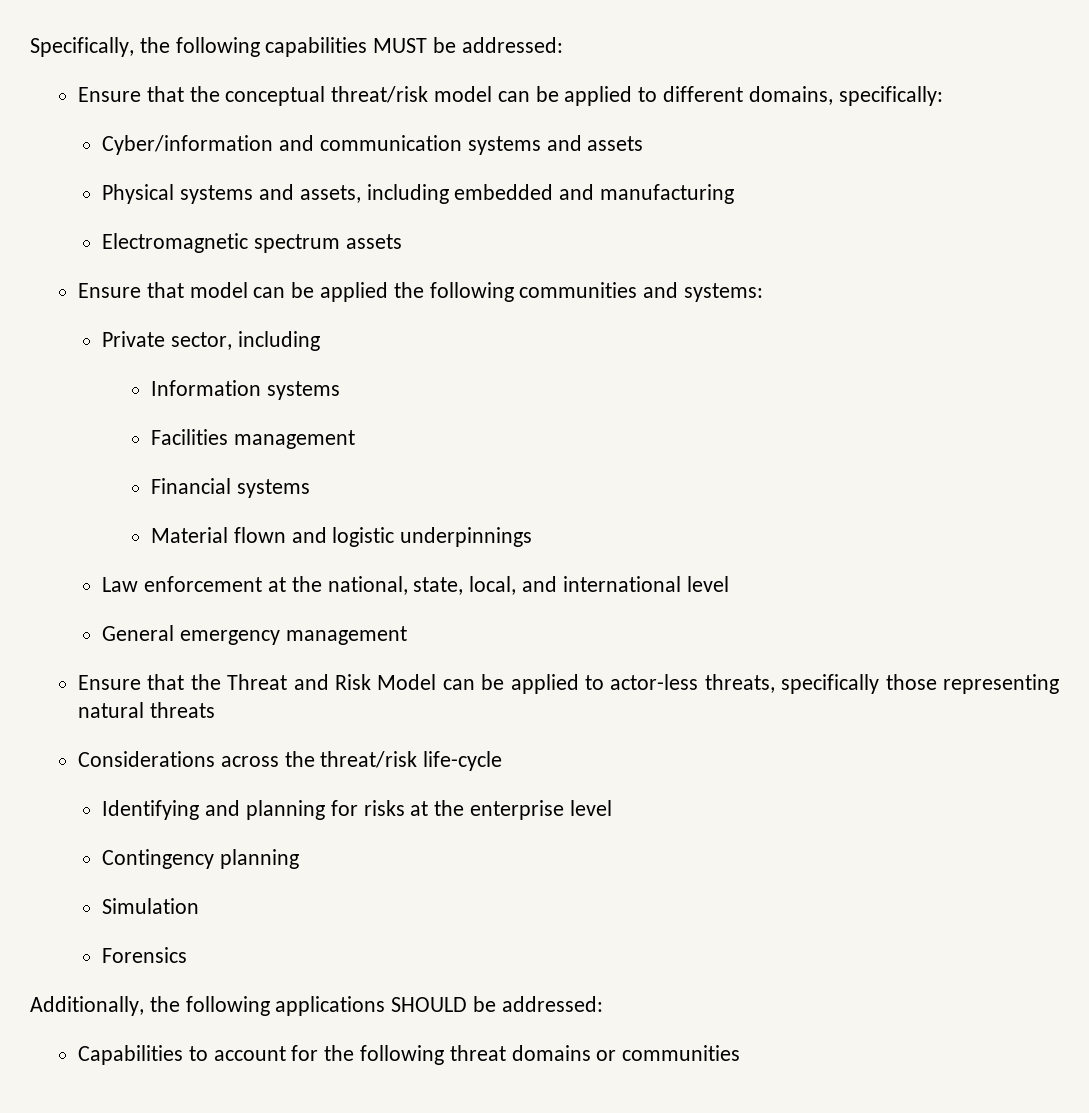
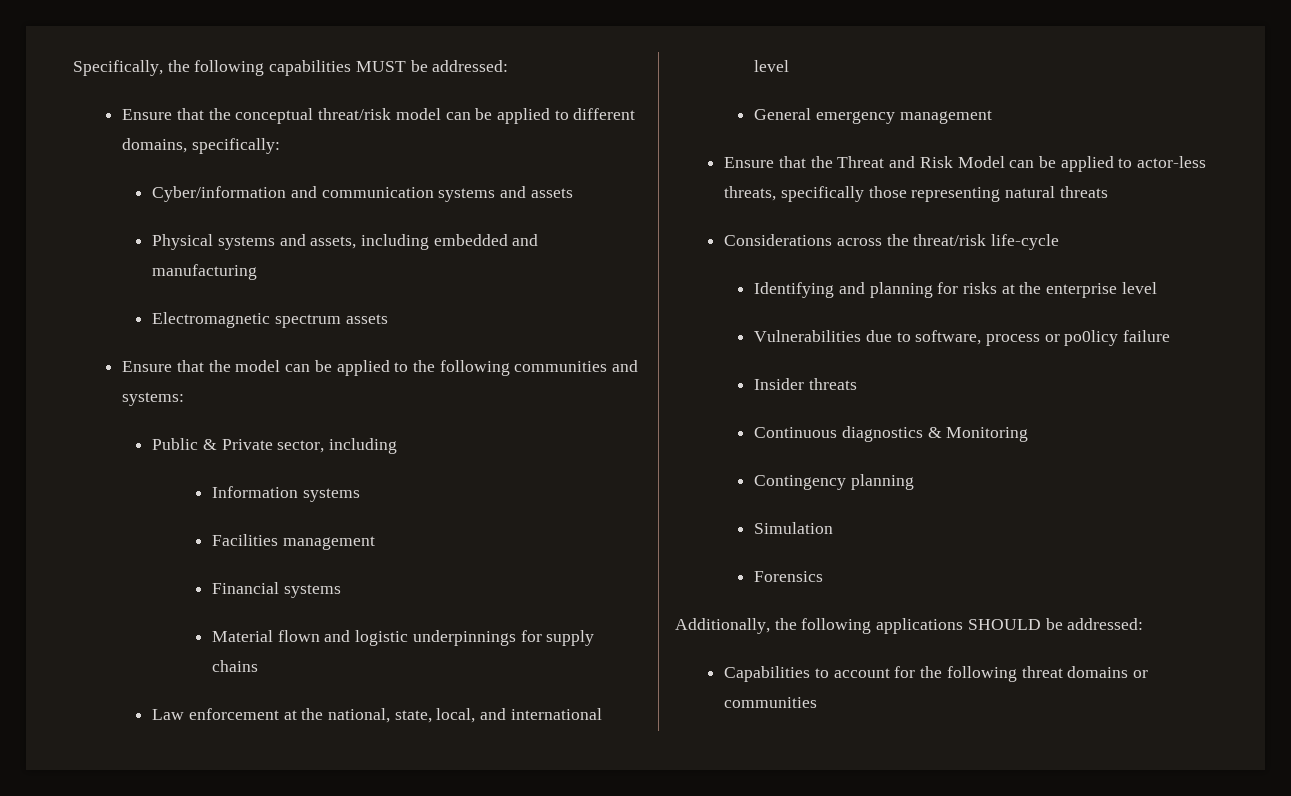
- Ensure that model can be applied the following communities and systems:
+ Ensure that the model can be applied to the following communities and systems:
- Private sector, including
+ Public & Private sector, including
- Material flown and logistic underpinnings
+ Material flown and logistic underpinnings for supply chains
+ Vulnerabilities due to software, process or po0licy failure
+ Insider threats
+ Continuous diagnostics & Monitoring

